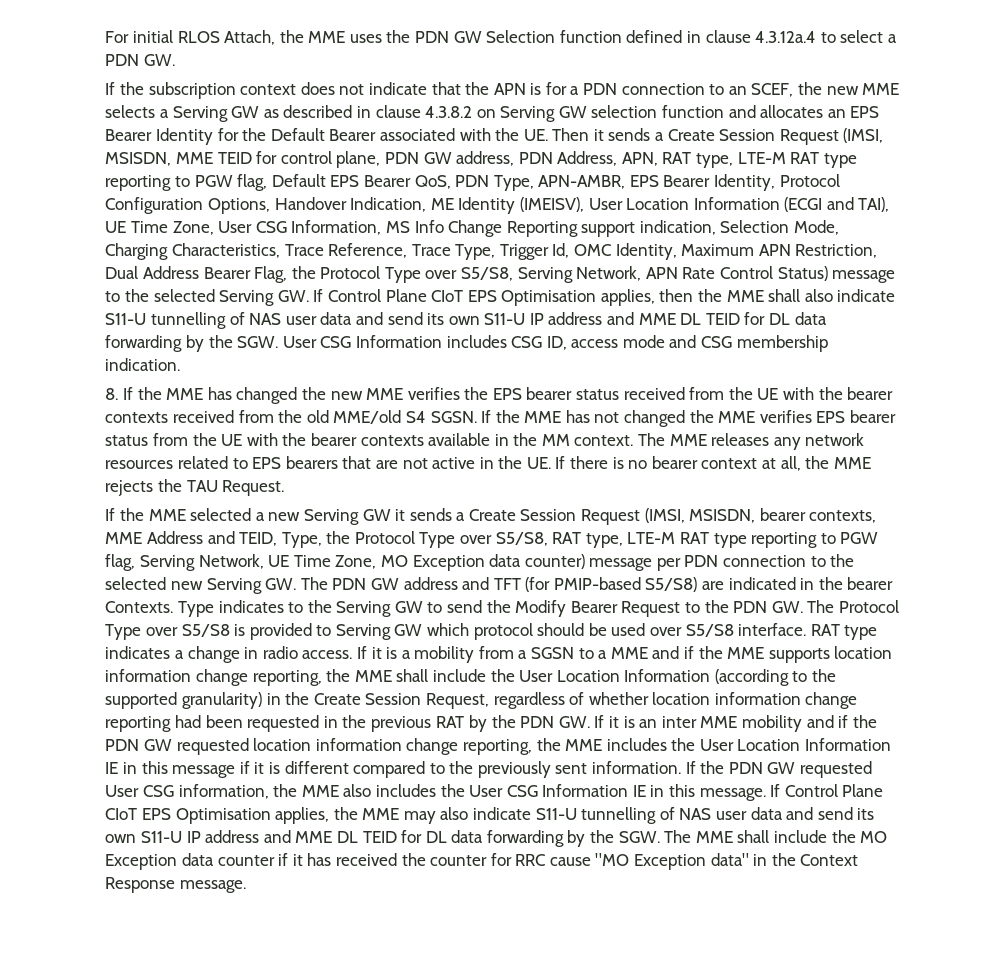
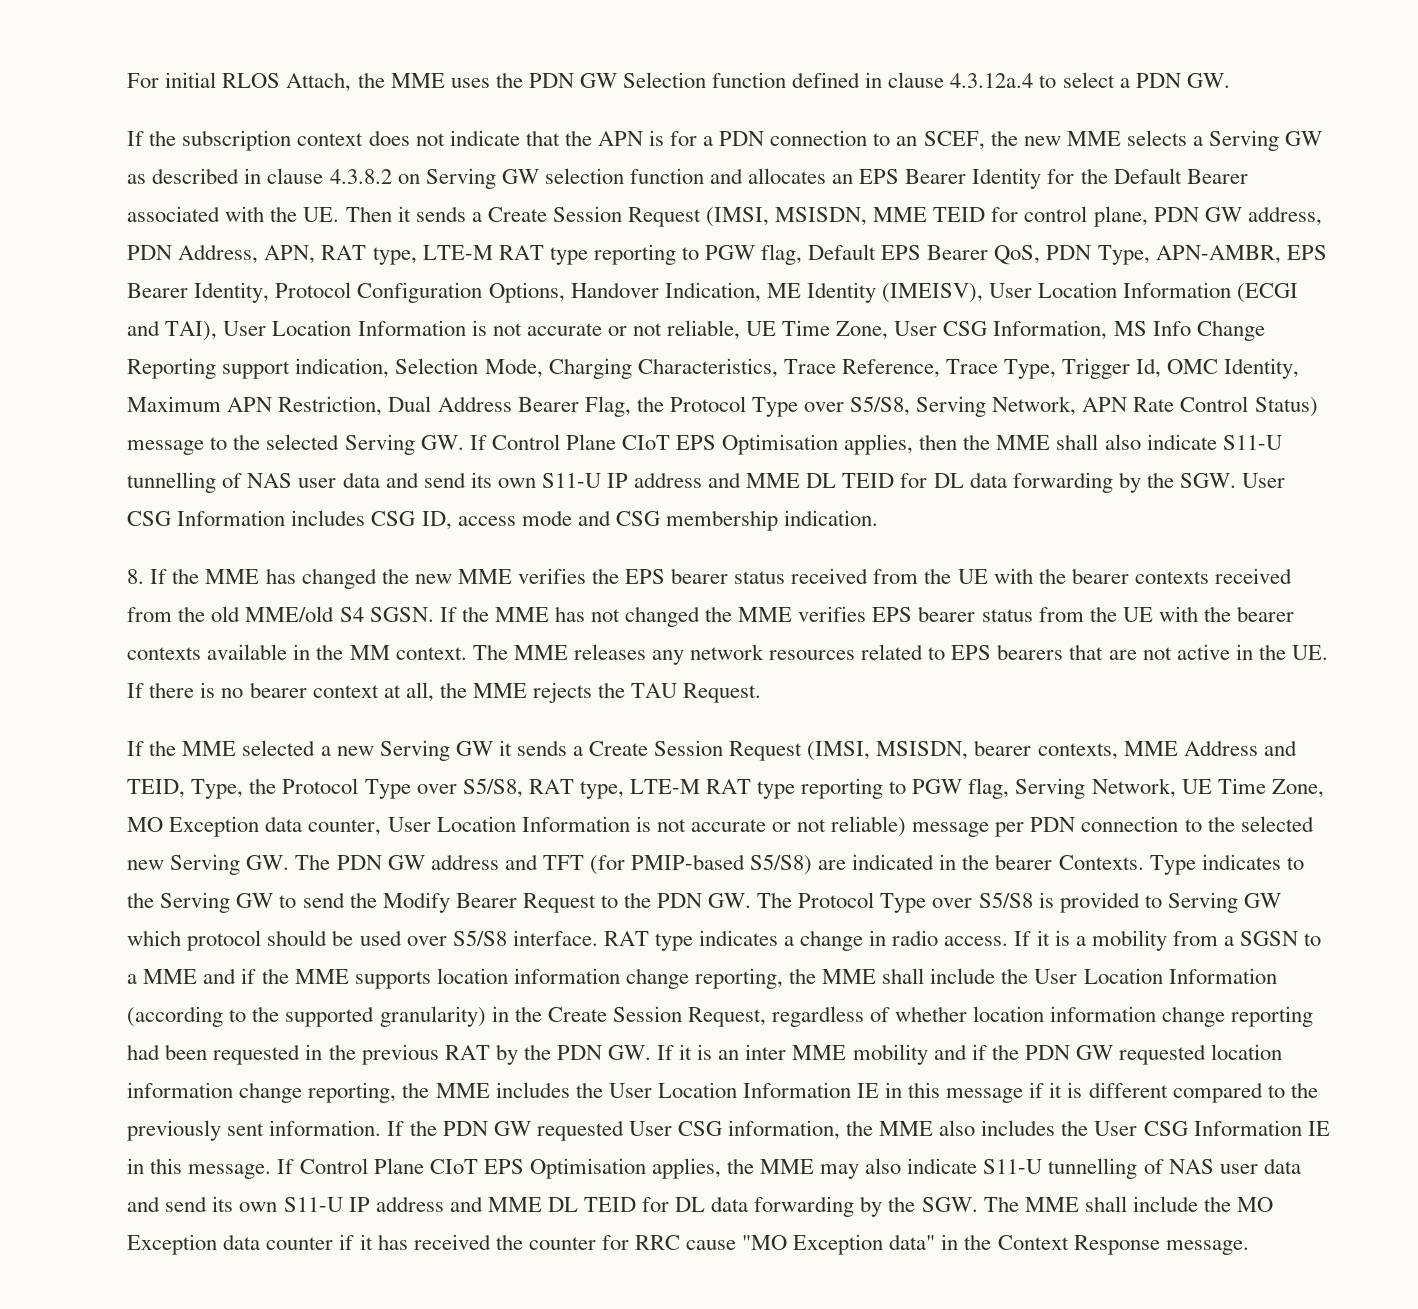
- If the subscription context does not indicate that the APN is for a PDN connection to an SCEF, the new MME selects a Serving GW as described in clause 4.3.8.2 on Serving GW selection function and allocates an EPS Bearer Identity for the Default Bearer associated with the UE. Then it sends a Create Session Request (IMSI, MSISDN, MME TEID for control plane, PDN GW address, PDN Address, APN, RAT type, LTE-M RAT type reporting to PGW flag, Default EPS Bearer QoS, PDN Type, APN-AMBR, EPS Bearer Identity, Protocol Configuration Options, Handover Indication, ME Identity (IMEISV), User Location Information (ECGI and TAI), UE Time Zone, User CSG Information, MS Info Change Reporting support indication, Selection Mode, Charging Characteristics, Trace Reference, Trace Type, Trigger Id, OMC Identity, Maximum APN Restriction, Dual Address Bearer Flag, the Protocol Type over S5/S8, Serving Network, APN Rate Control Status) message to the selected Serving GW. If Control Plane CIoT EPS Optimisation applies, then the MME shall also indicate S11-U tunnelling of NAS user data and send its own S11-U IP address and MME DL TEID for DL data forwarding by the SGW. User CSG Information includes CSG ID, access mode and CSG membership indication.
+ If the subscription context does not indicate that the APN is for a PDN connection to an SCEF, the new MME selects a Serving GW as described in clause 4.3.8.2 on Serving GW selection function and allocates an EPS Bearer Identity for the Default Bearer associated with the UE. Then it sends a Create Session Request (IMSI, MSISDN, MME TEID for control plane, PDN GW address, PDN Address, APN, RAT type, LTE-M RAT type reporting to PGW flag, Default EPS Bearer QoS, PDN Type, APN-AMBR, EPS Bearer Identity, Protocol Configuration Options, Handover Indication, ME Identity (IMEISV), User Location Information (ECGI and TAI), User Location Information is not accurate or not reliable, UE Time Zone, User CSG Information, MS Info Change Reporting support indication, Selection Mode, Charging Characteristics, Trace Reference, Trace Type, Trigger Id, OMC Identity, Maximum APN Restriction, Dual Address Bearer Flag, the Protocol Type over S5/S8, Serving Network, APN Rate Control Status) message to the selected Serving GW. If Control Plane CIoT EPS Optimisation applies, then the MME shall also indicate S11-U tunnelling of NAS user data and send its own S11-U IP address and MME DL TEID for DL data forwarding by the SGW. User CSG Information includes CSG ID, access mode and CSG membership indication.
- If the MME selected a new Serving GW it sends a Create Session Request (IMSI, MSISDN, bearer contexts, MME Address and TEID, Type, the Protocol Type over S5/S8, RAT type, LTE-M RAT type reporting to PGW flag, Serving Network, UE Time Zone, MO Exception data counter) message per PDN connection to the selected new Serving GW. The PDN GW address and TFT (for PMIP-based S5/S8) are indicated in the bearer Contexts.
+ If the MME selected a new Serving GW it sends a Create Session Request (IMSI, MSISDN, bearer contexts, MME Address and TEID, Type, the Protocol Type over S5/S8, RAT type, LTE-M RAT type reporting to PGW flag, Serving Network, UE Time Zone, MO Exception data counter, User Location Information is not accurate or not reliable) message per PDN connection to the selected new Serving GW. The PDN GW address and TFT (for PMIP-based S5/S8) are indicated in the bearer Contexts.

